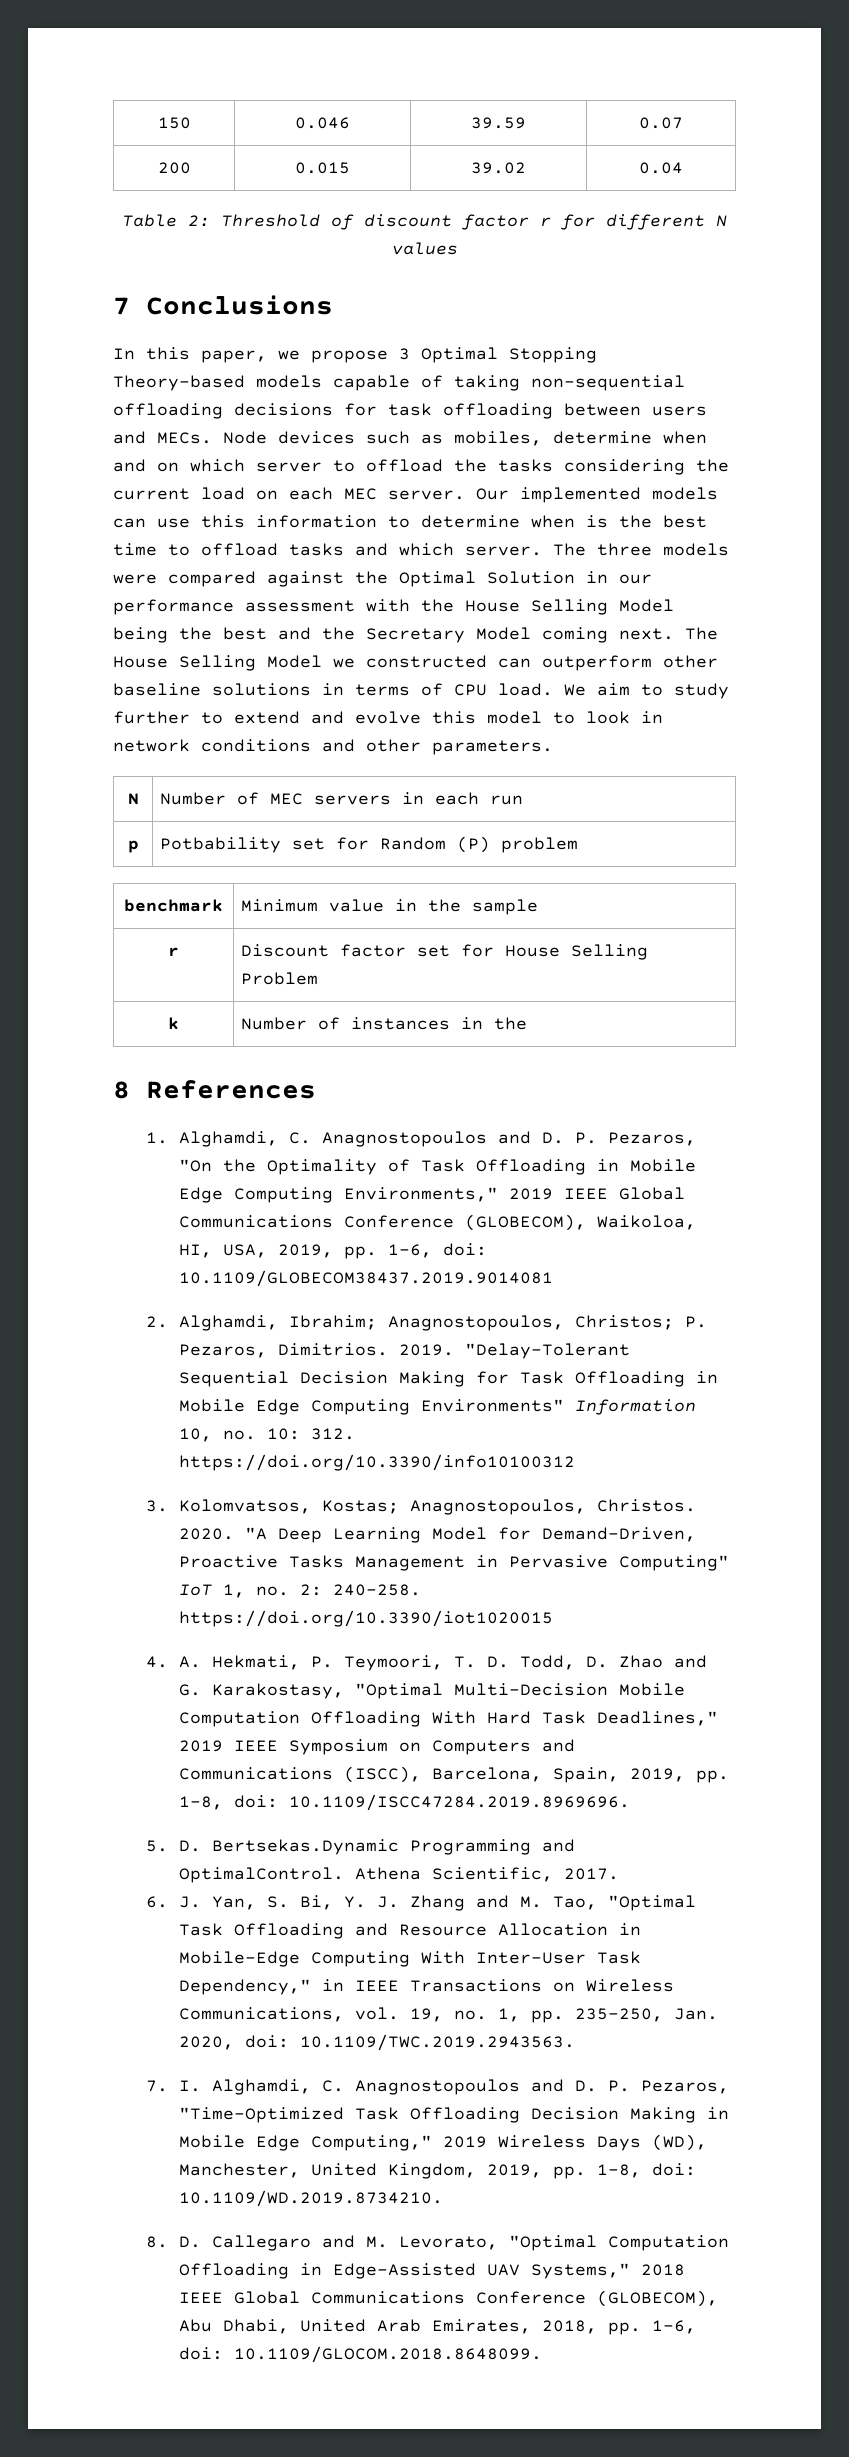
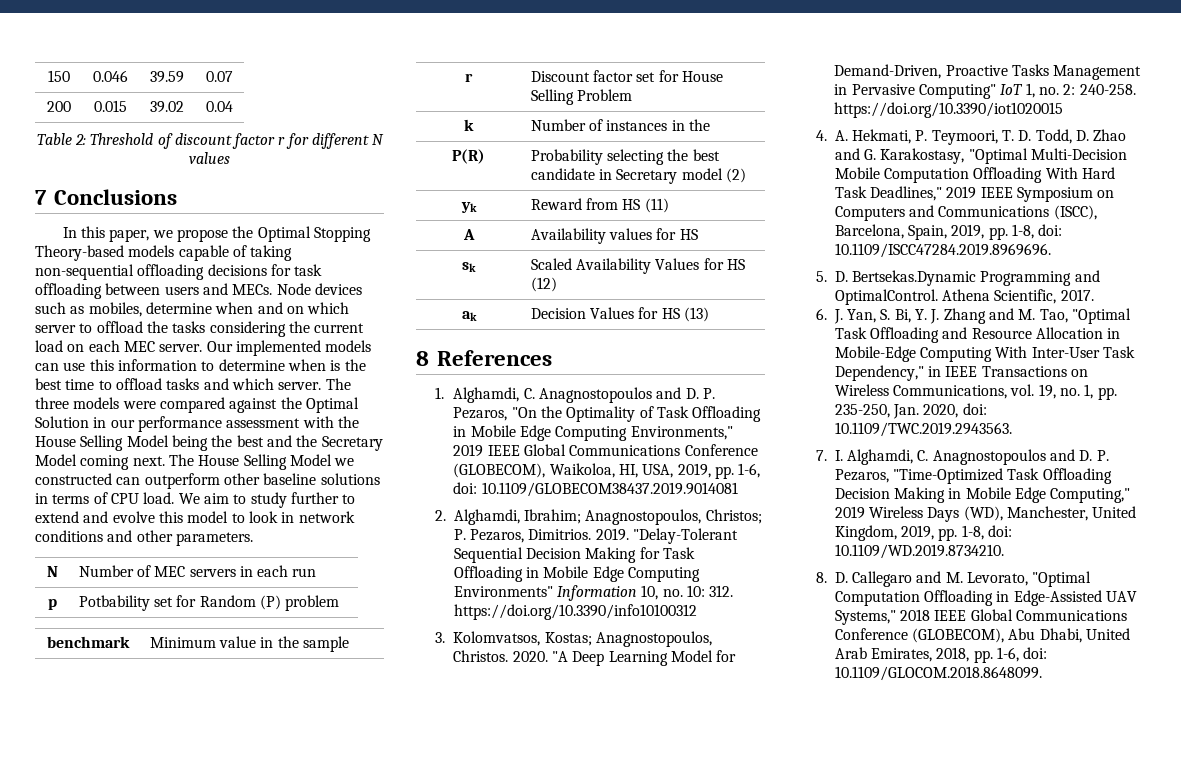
- In this paper, we propose 3 Optimal Stopping Theory-based models capable of taking non-sequential offloading decisions for task offloading between users and MECs.
+ In this paper, we propose the Optimal Stopping Theory-based models capable of taking non-sequential offloading decisions for task offloading between users and MECs.
+ P(R) | Probability selecting the best candidate in Secretary model (2)
+ yk | Reward from HS (11)
+ A | Availability values for HS
+ sk | Scaled Availability Values for HS (12)
+ ak | Decision Values for HS (13)

